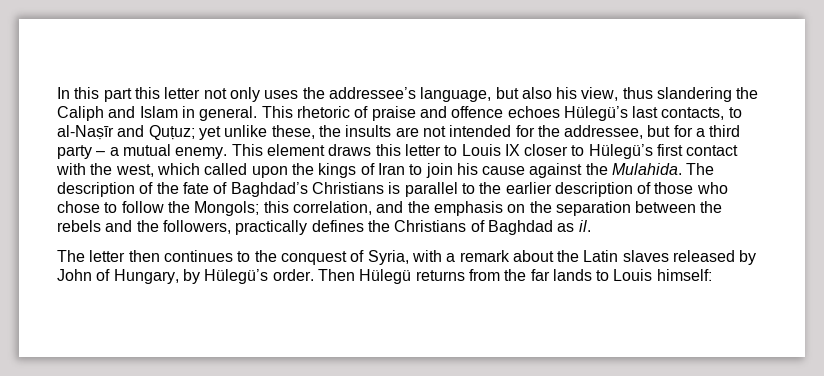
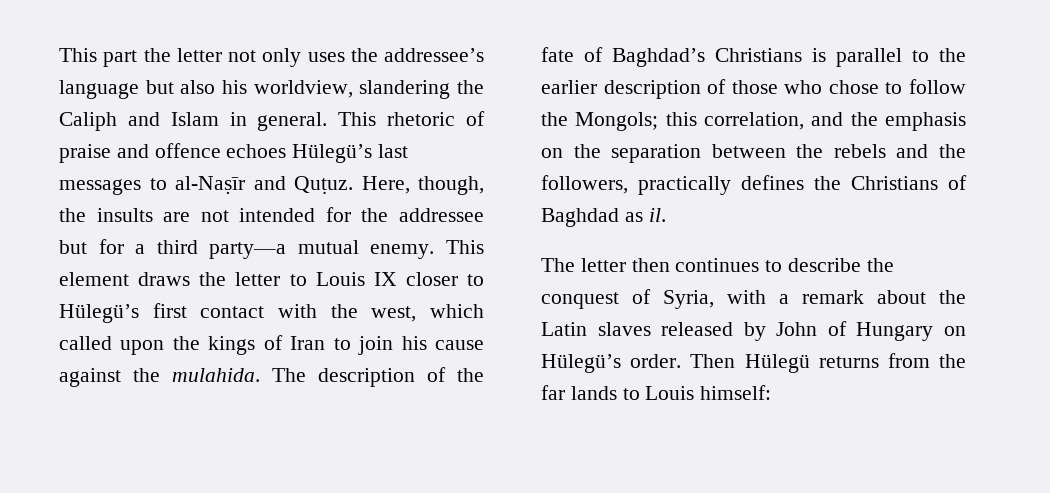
- In this part this letter not only uses the addressee’s language, but also his view, thus slandering the Caliph and Islam in general.
+ This part the letter not only uses the addressee’s language but also his worldview, slandering the Caliph and Islam in general.
- This rhetoric of praise and offence echoes Hülegü’s last contacts, to al-Naṣīr and Quṭuz; yet unlike these, the insults are not intended for the addressee, but for a third party – a mutual enemy.
+ This rhetoric of praise and offence echoes Hülegü’s last messages to al-Naṣīr and Quṭuz. Here, though, the insults are not intended for the addressee but for a third party—a mutual enemy.
- This element draws this letter to Louis IX closer to Hülegü’s first contact with the west, which called upon the kings of Iran to join his cause against the Mulahida.
+ This element draws the letter to Louis IX closer to Hülegü’s first contact with the west, which called upon the kings of Iran to join his cause against the mulahida.
- The letter then continues to the conquest of Syria, with a remark about the Latin slaves released by John of Hungary, by Hülegü’s order.
+ The letter then continues to describe the conquest of Syria, with a remark about the Latin slaves released by John of Hungary on Hülegü’s order.

